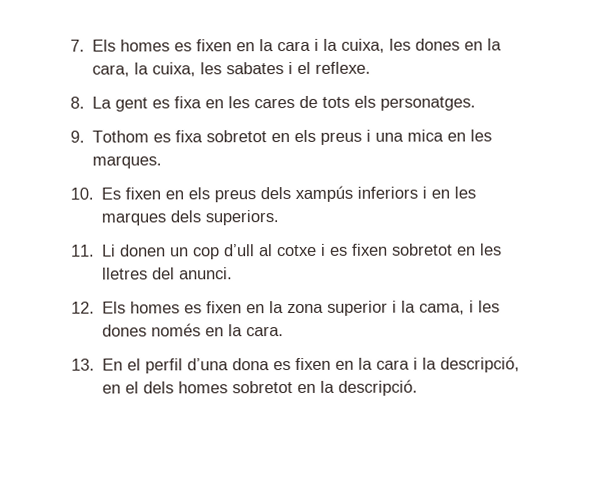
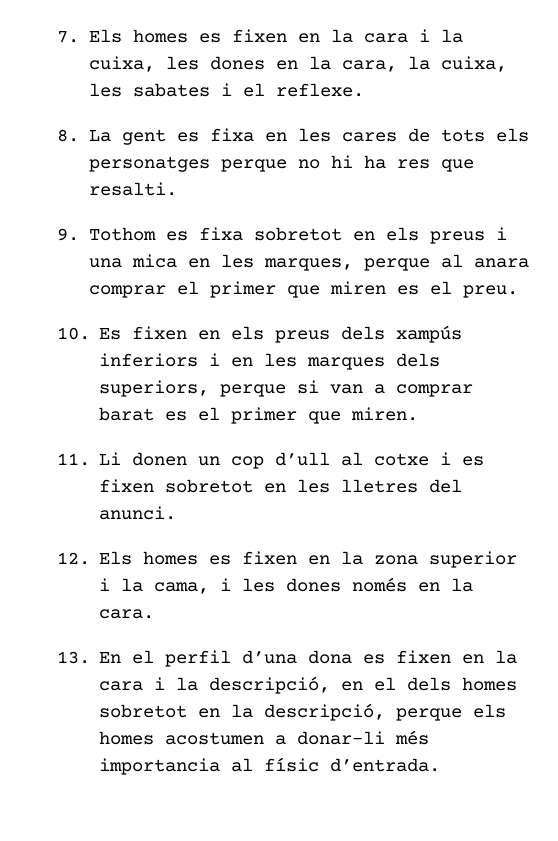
- 8. La gent es fixa en les cares de tots els personatges.
+ 8. La gent es fixa en les cares de tots els personatges perque no hi ha res que resalti.
- 9. Tothom es fixa sobretot en els preus i una mica en les marques.
+ 9. Tothom es fixa sobretot en els preus i una mica en les marques, perque al anara comprar el primer que miren es el preu.
- 10. Es fixen en els preus dels xampús inferiors i en les marques dels superiors.
+ 10. Es fixen en els preus dels xampús inferiors i en les marques dels superiors, perque si van a comprar barat es el primer que miren.
- 13. En el perfil d’una dona es fixen en la cara i la descripció, en el dels homes sobretot en la descripció.
+ 13. En el perfil d’una dona es fixen en la cara i la descripció, en el dels homes sobretot en la descripció, perque els homes acostumen a donar-li més importancia al físic d’entrada.

